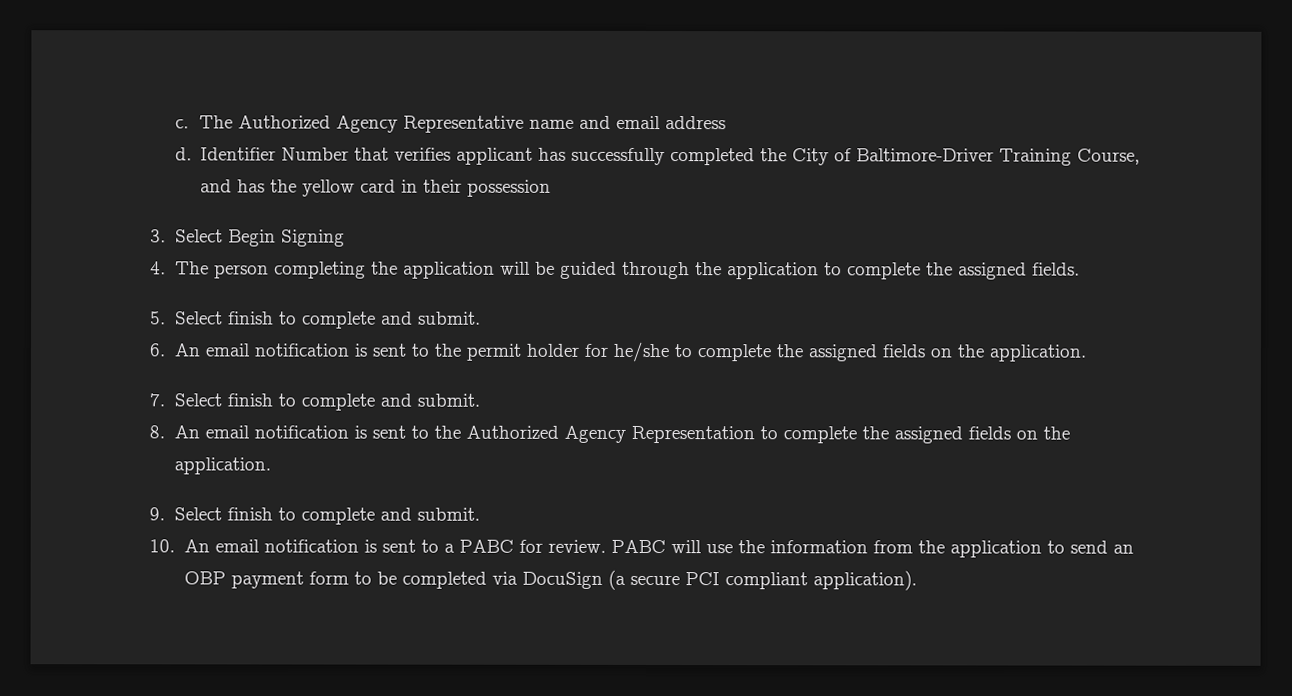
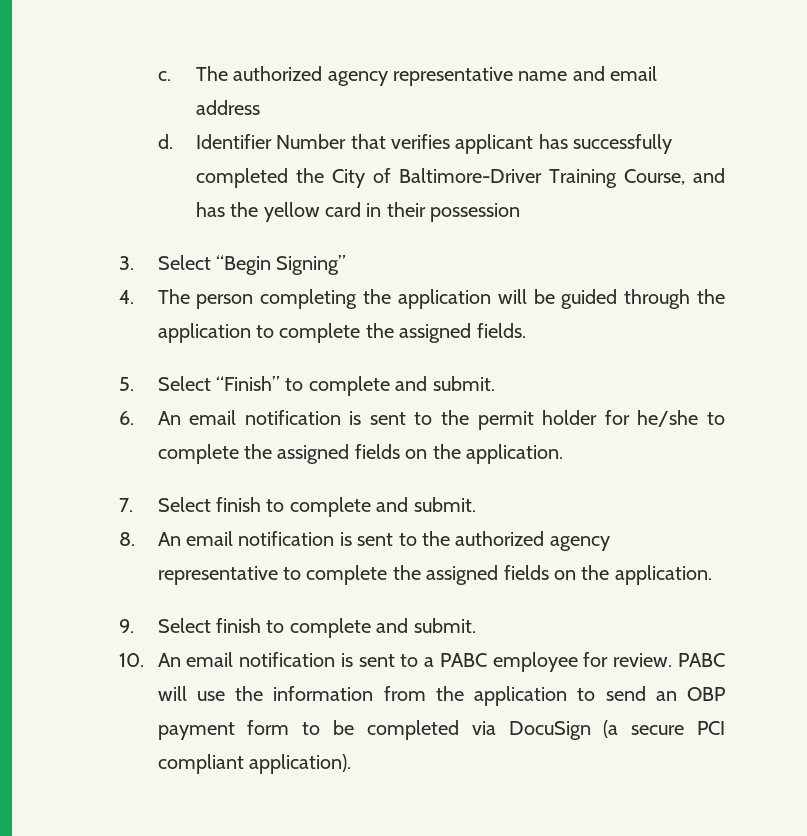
- The Authorized Agency Representative name and email address
+ The authorized agency representative name and email address
- 3. Select Begin Signing
+ 3. Select “Begin Signing”
- 5. Select finish to complete and submit.
+ 5. Select “Finish” to complete and submit.
- 8. An email notification is sent to the Authorized Agency Representation to complete the assigned fields on the application.
+ 8. An email notification is sent to the authorized agency representative to complete the assigned fields on the application.
- 10. An email notification is sent to a PABC for review.
+ 10. An email notification is sent to a PABC employee for review.

